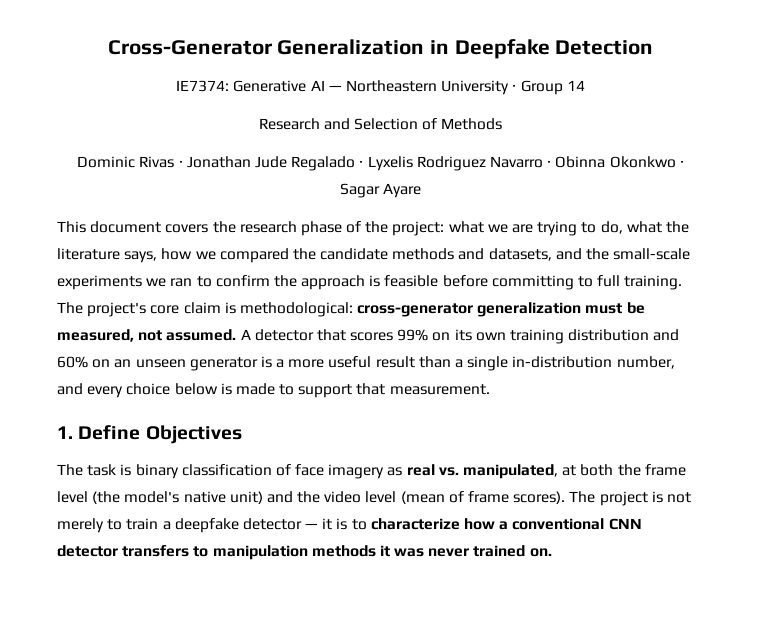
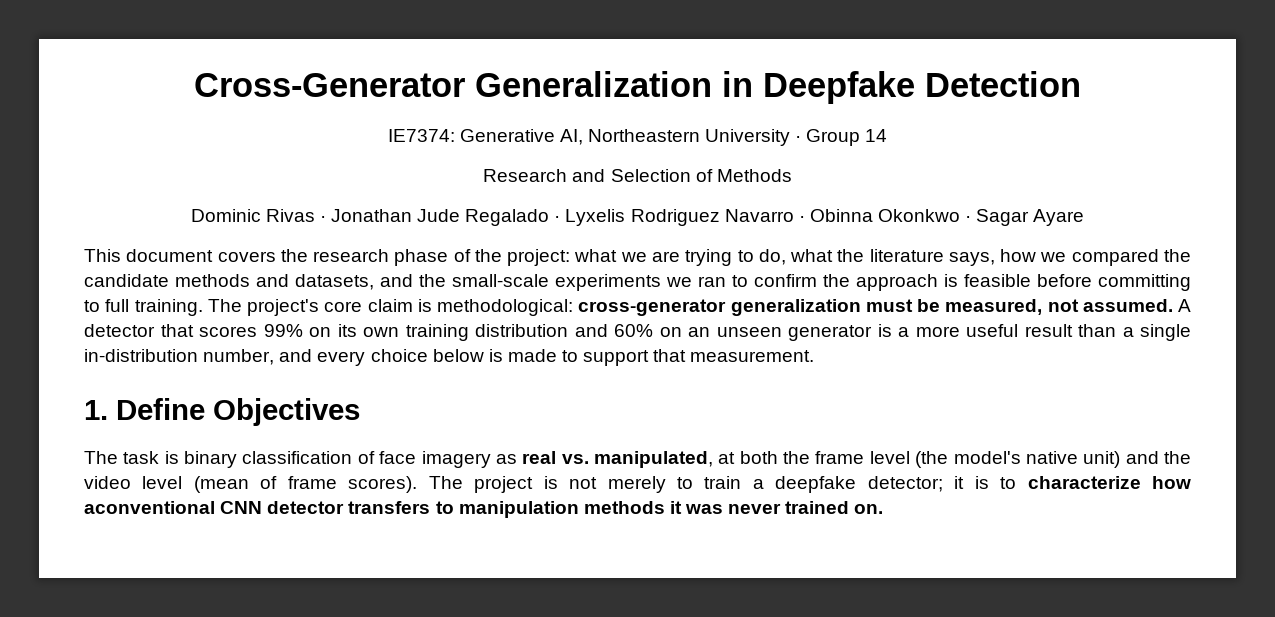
- IE7374: Generative AI — Northeastern University · Group 14
+ IE7374: Generative AI, Northeastern University · Group 14
- The project is not merely to train a deepfake detector — it is to characterize how a conventional CNN detector transfers to manipulation methods it was never trained on.
+ The project is not merely to train a deepfake detector; it is to characterize how aconventional CNN detector transfers to manipulation methods it was never trained on.

